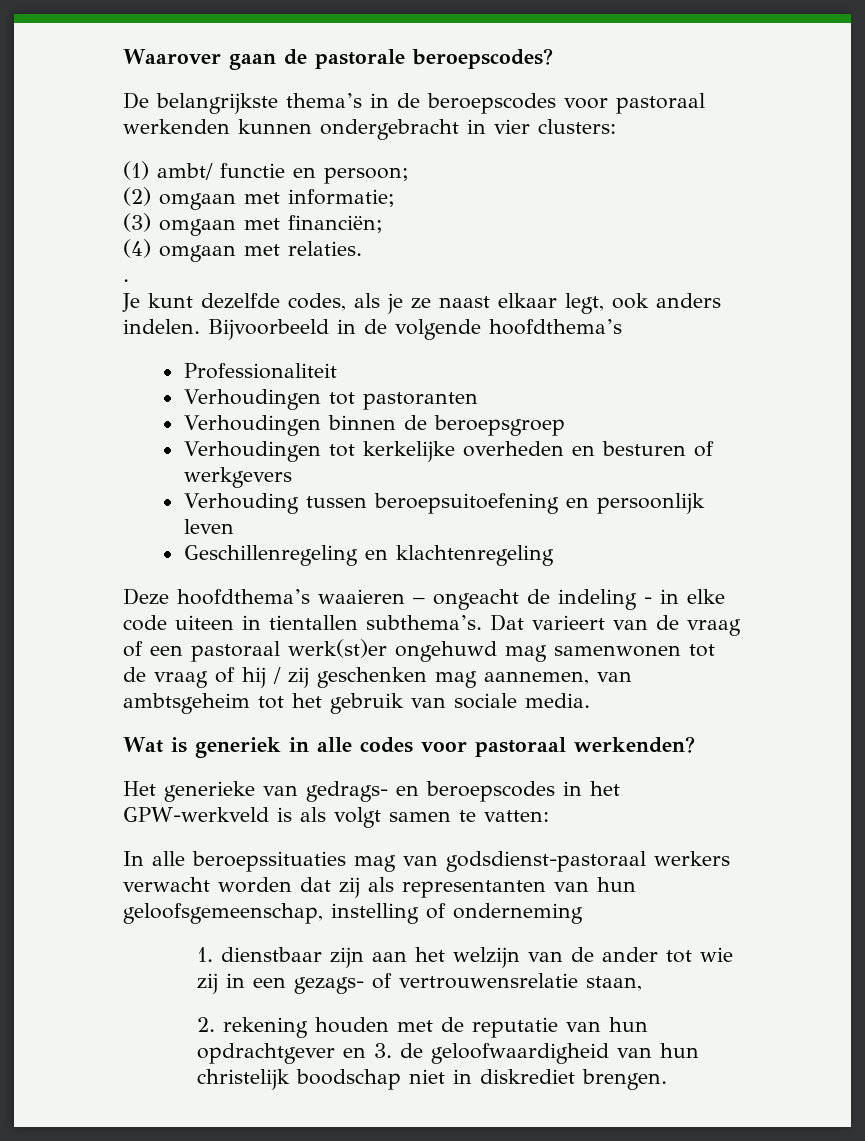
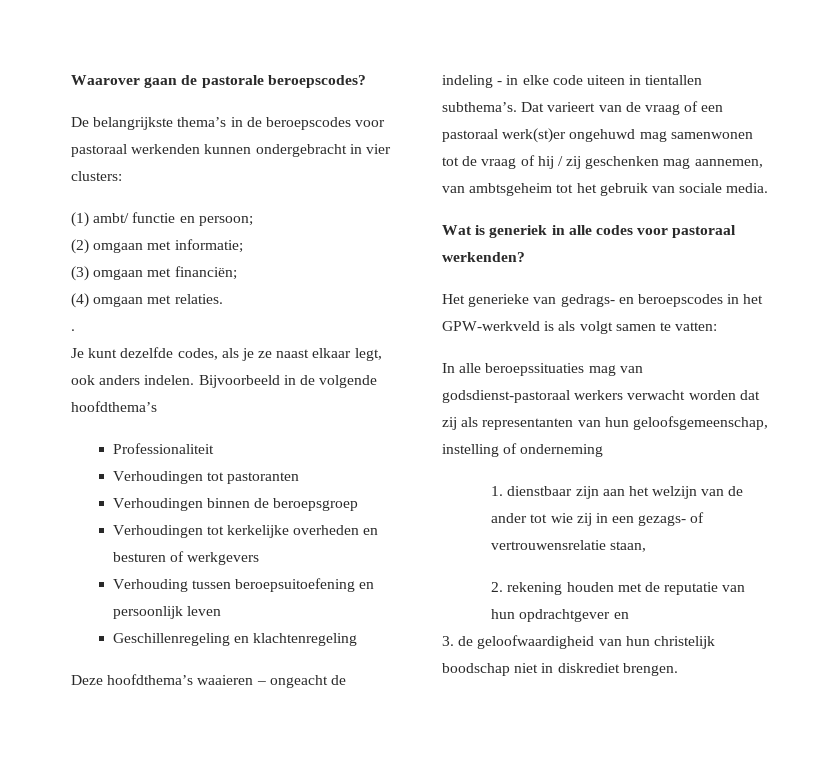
- 2. rekening houden met de reputatie van hun opdrachtgever en 3. de geloofwaardigheid van hun christelijk boodschap niet in diskrediet brengen.
+ 2. rekening houden met de reputatie van hun opdrachtgever en
+ 3. de geloofwaardigheid van hun christelijk boodschap niet in diskrediet brengen.

